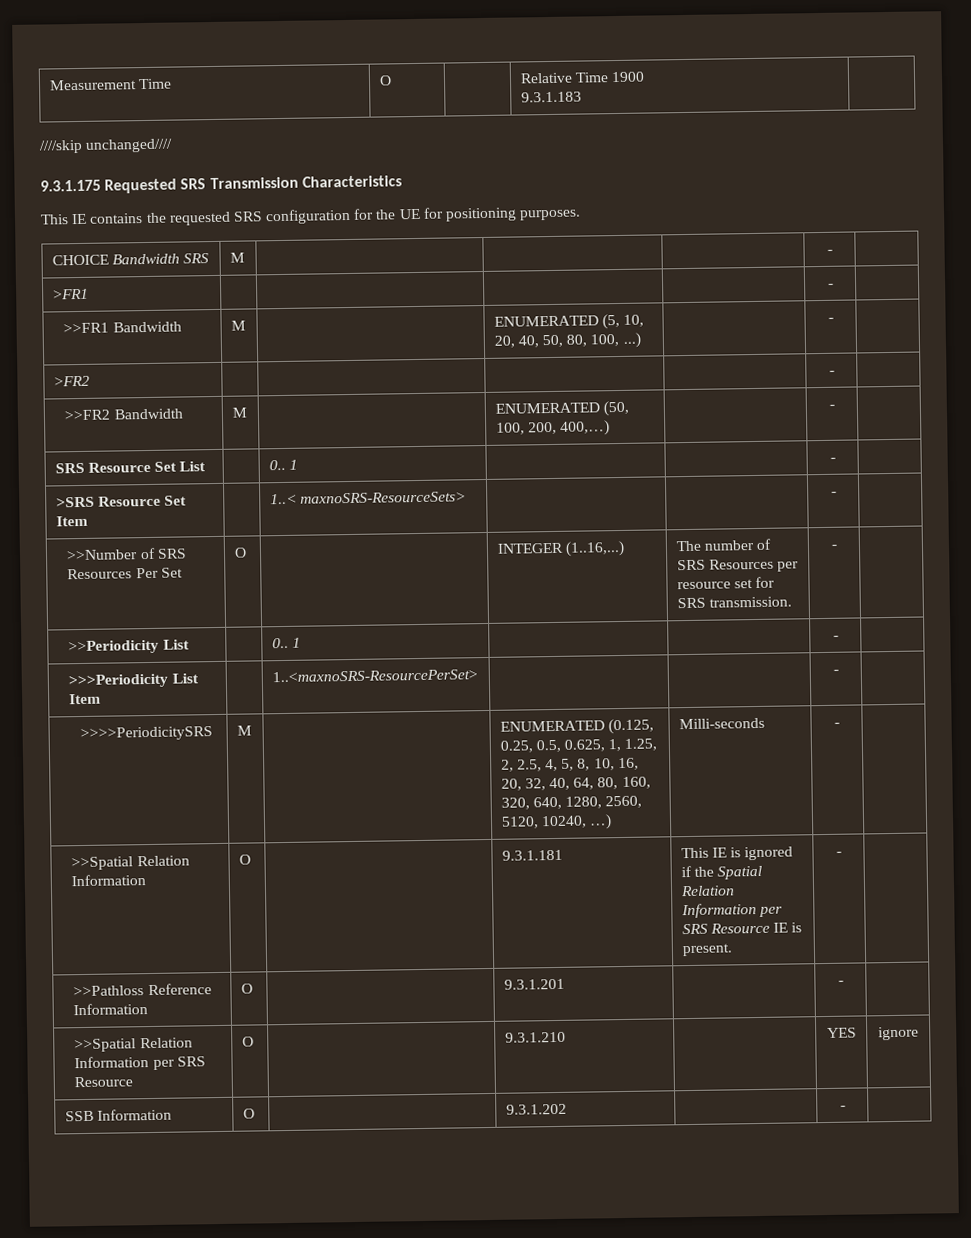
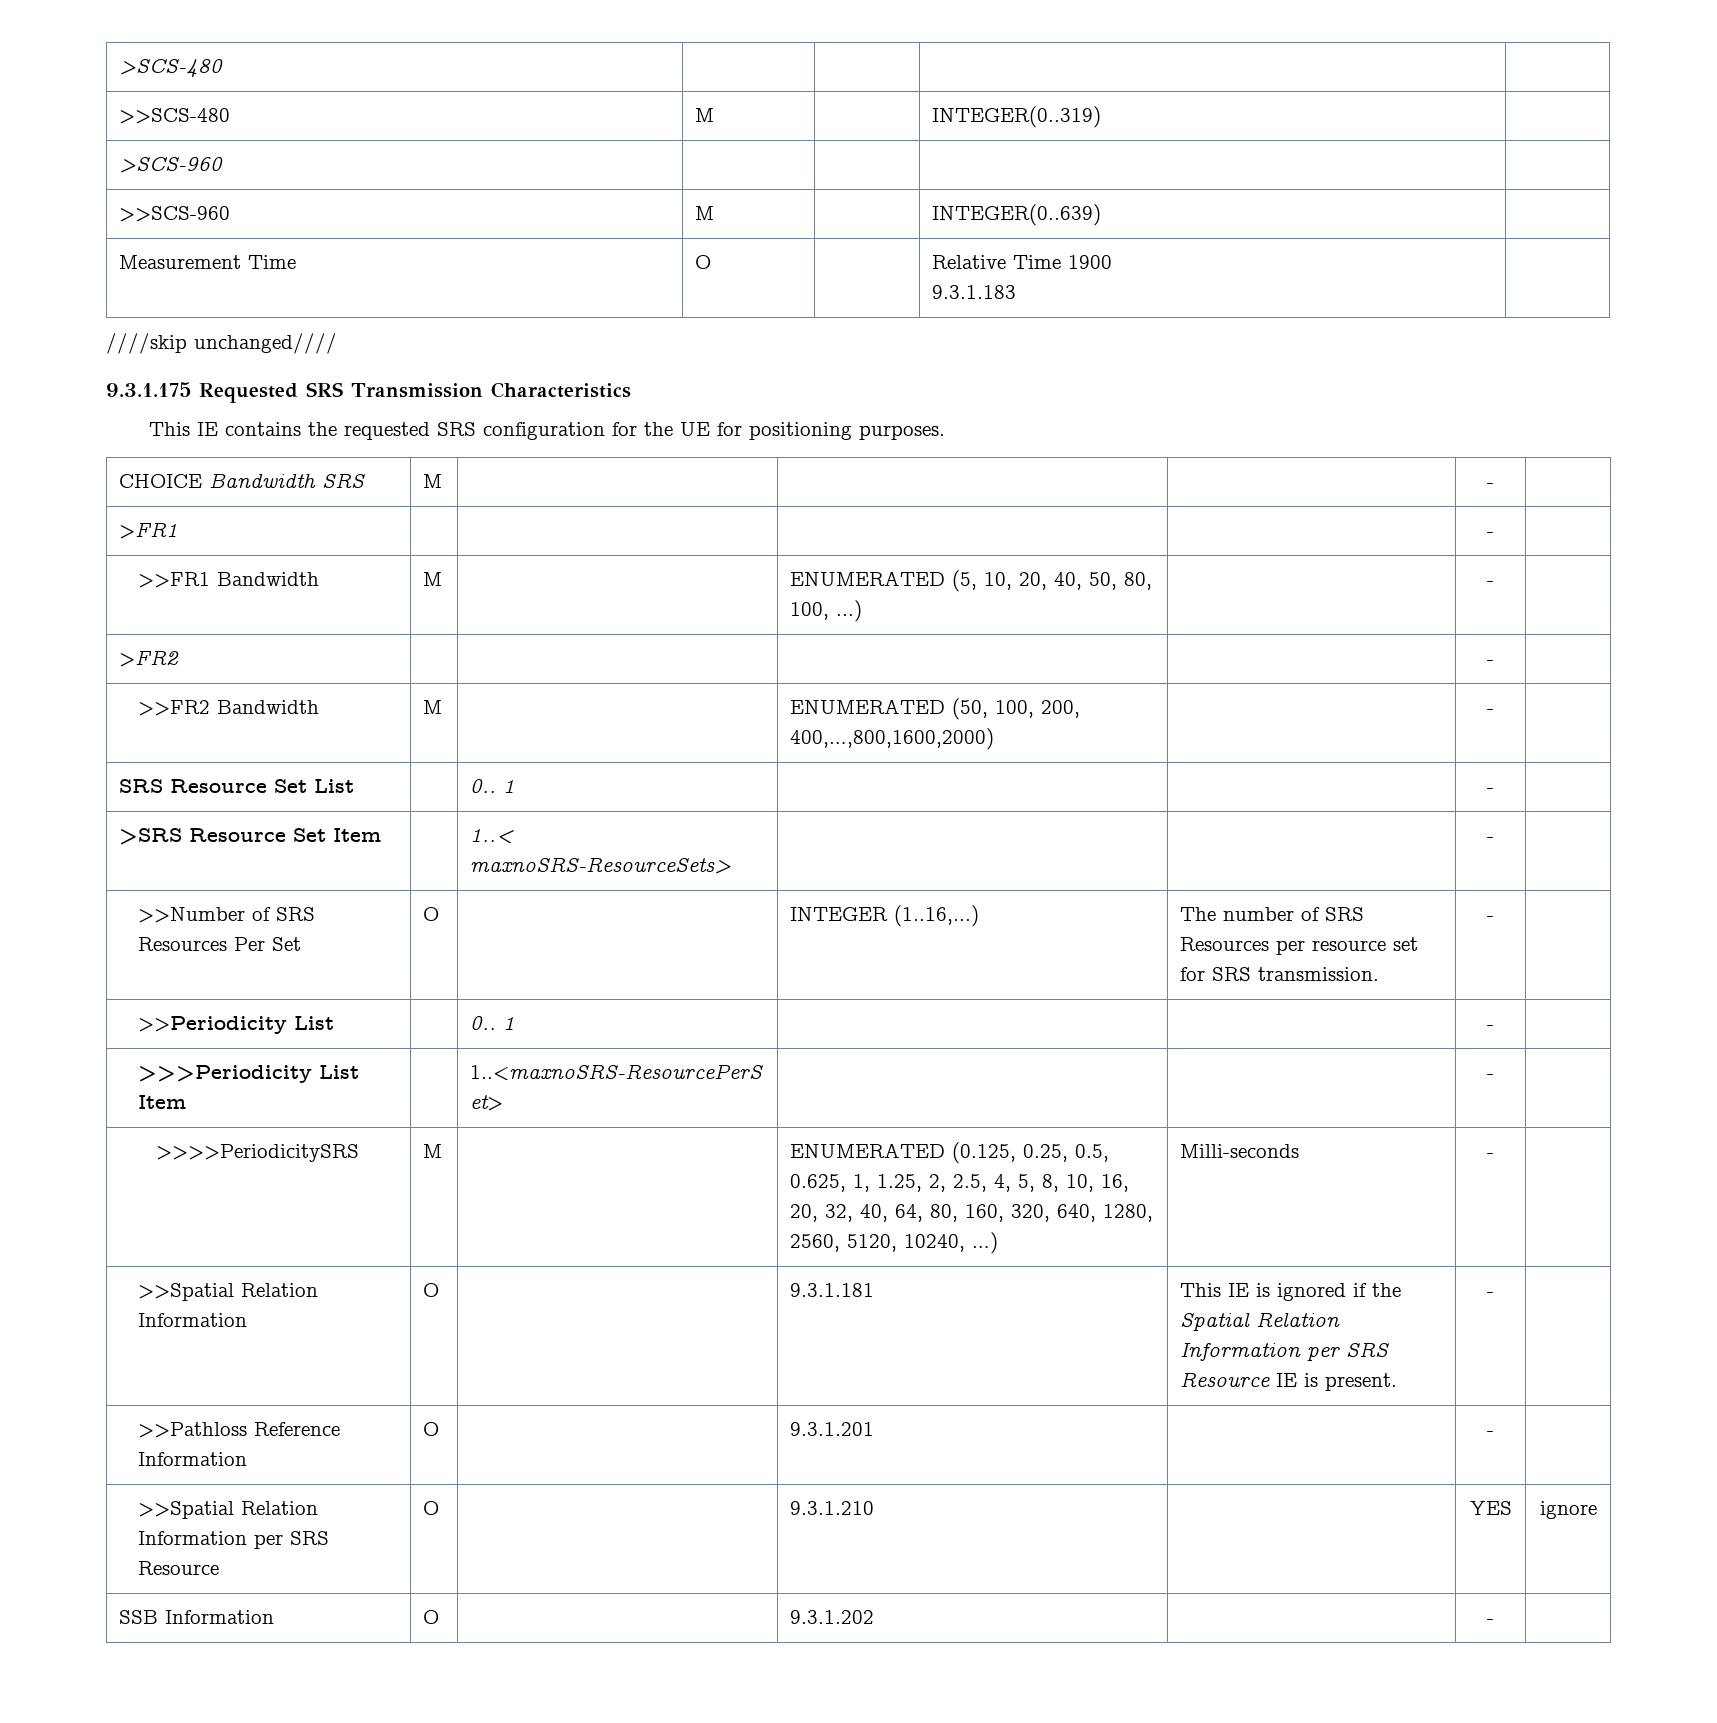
+ >SCS-480 | | | |
+ >>SCS-480 | M | | INTEGER(0..319) |
+ >SCS-960 | | | |
+ >>SCS-960 | M | | INTEGER(0..639) |
- >>FR2 Bandwidth | M | | ENUMERATED (50, 100, 200, 400,…) | | - |
+ >>FR2 Bandwidth | M | | ENUMERATED (50, 100, 200, 400,…,800,1600,2000) | | - |

